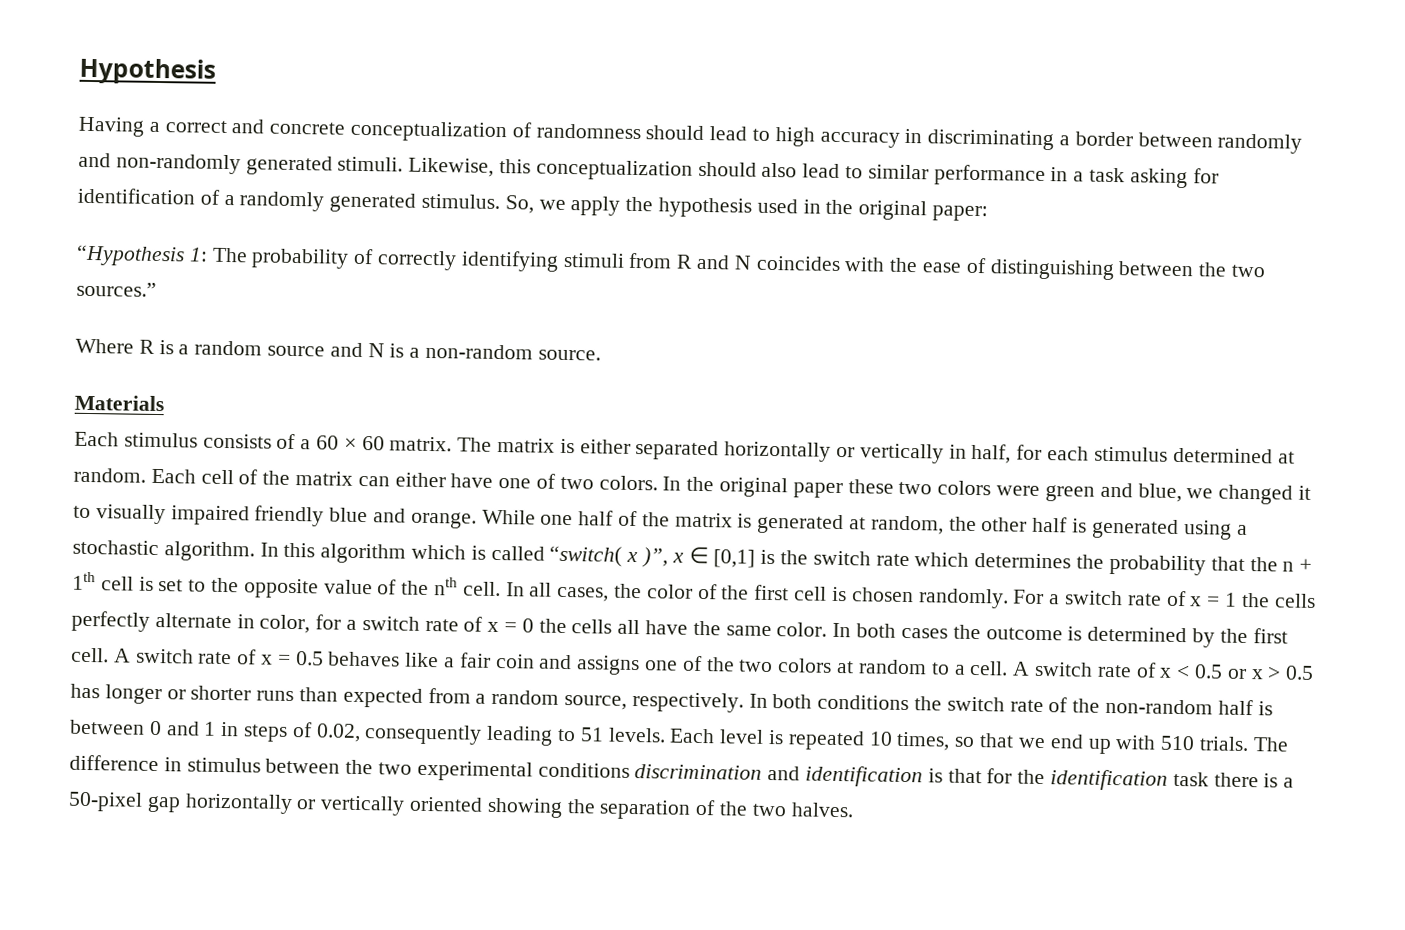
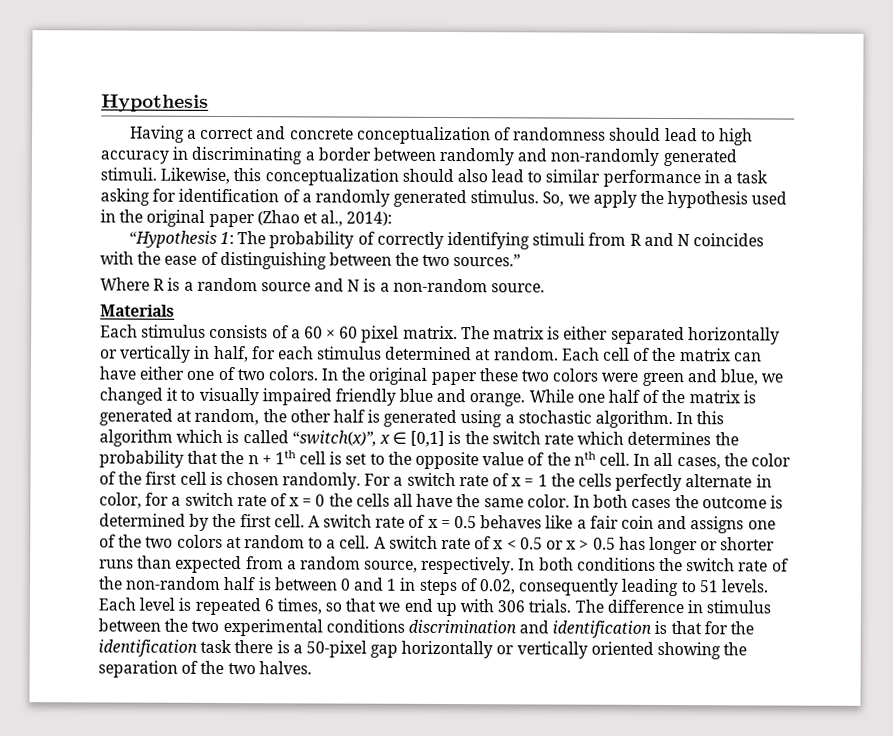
- So, we apply the hypothesis used in the original paper:
+ So, we apply the hypothesis used in the original paper (Zhao et al., 2014):
- Each stimulus consists of a 60 × 60 matrix.
+ Each stimulus consists of a 60 × 60 pixel matrix.
- Each cell of the matrix can either have one of two colors.
+ Each cell of the matrix can have either one of two colors.
- In this algorithm which is called “switch( x )”, x ∈ [0,1] is the switch rate which determines the probability that the n + 1th cell is set to the opposite value of the nth cell.
+ In this algorithm which is called “switch(x)”, x ∈ [0,1] is the switch rate which determines the probability that the n + 1th cell is set to the opposite value of the nth cell.
- Each level is repeated 10 times, so that we end up with 510 trials.
+ Each level is repeated 6 times, so that we end up with 306 trials.

